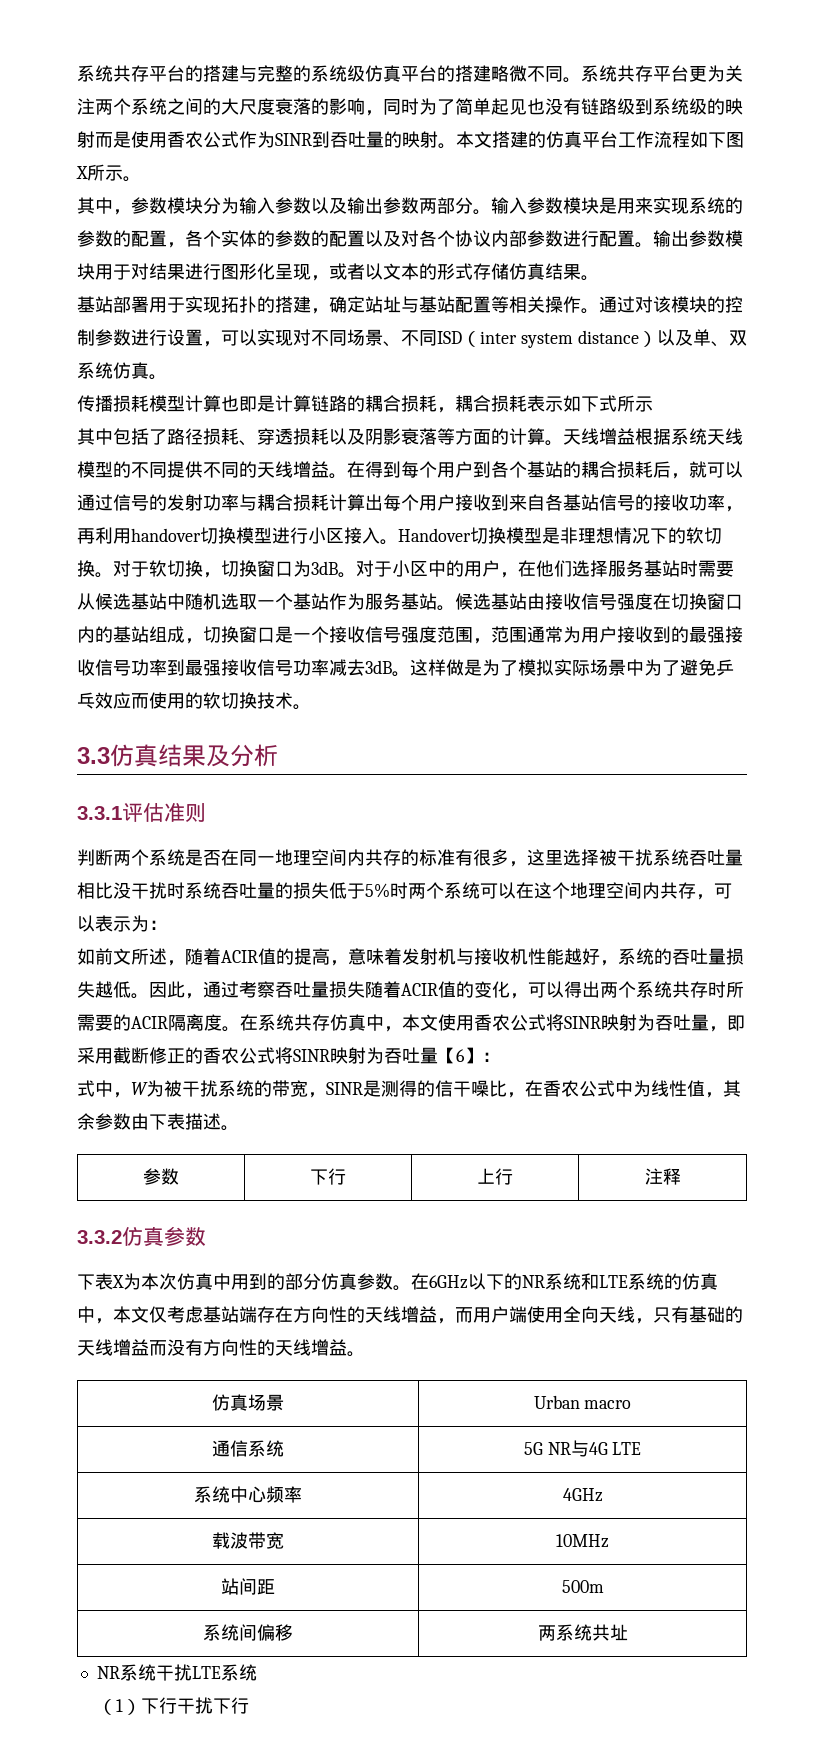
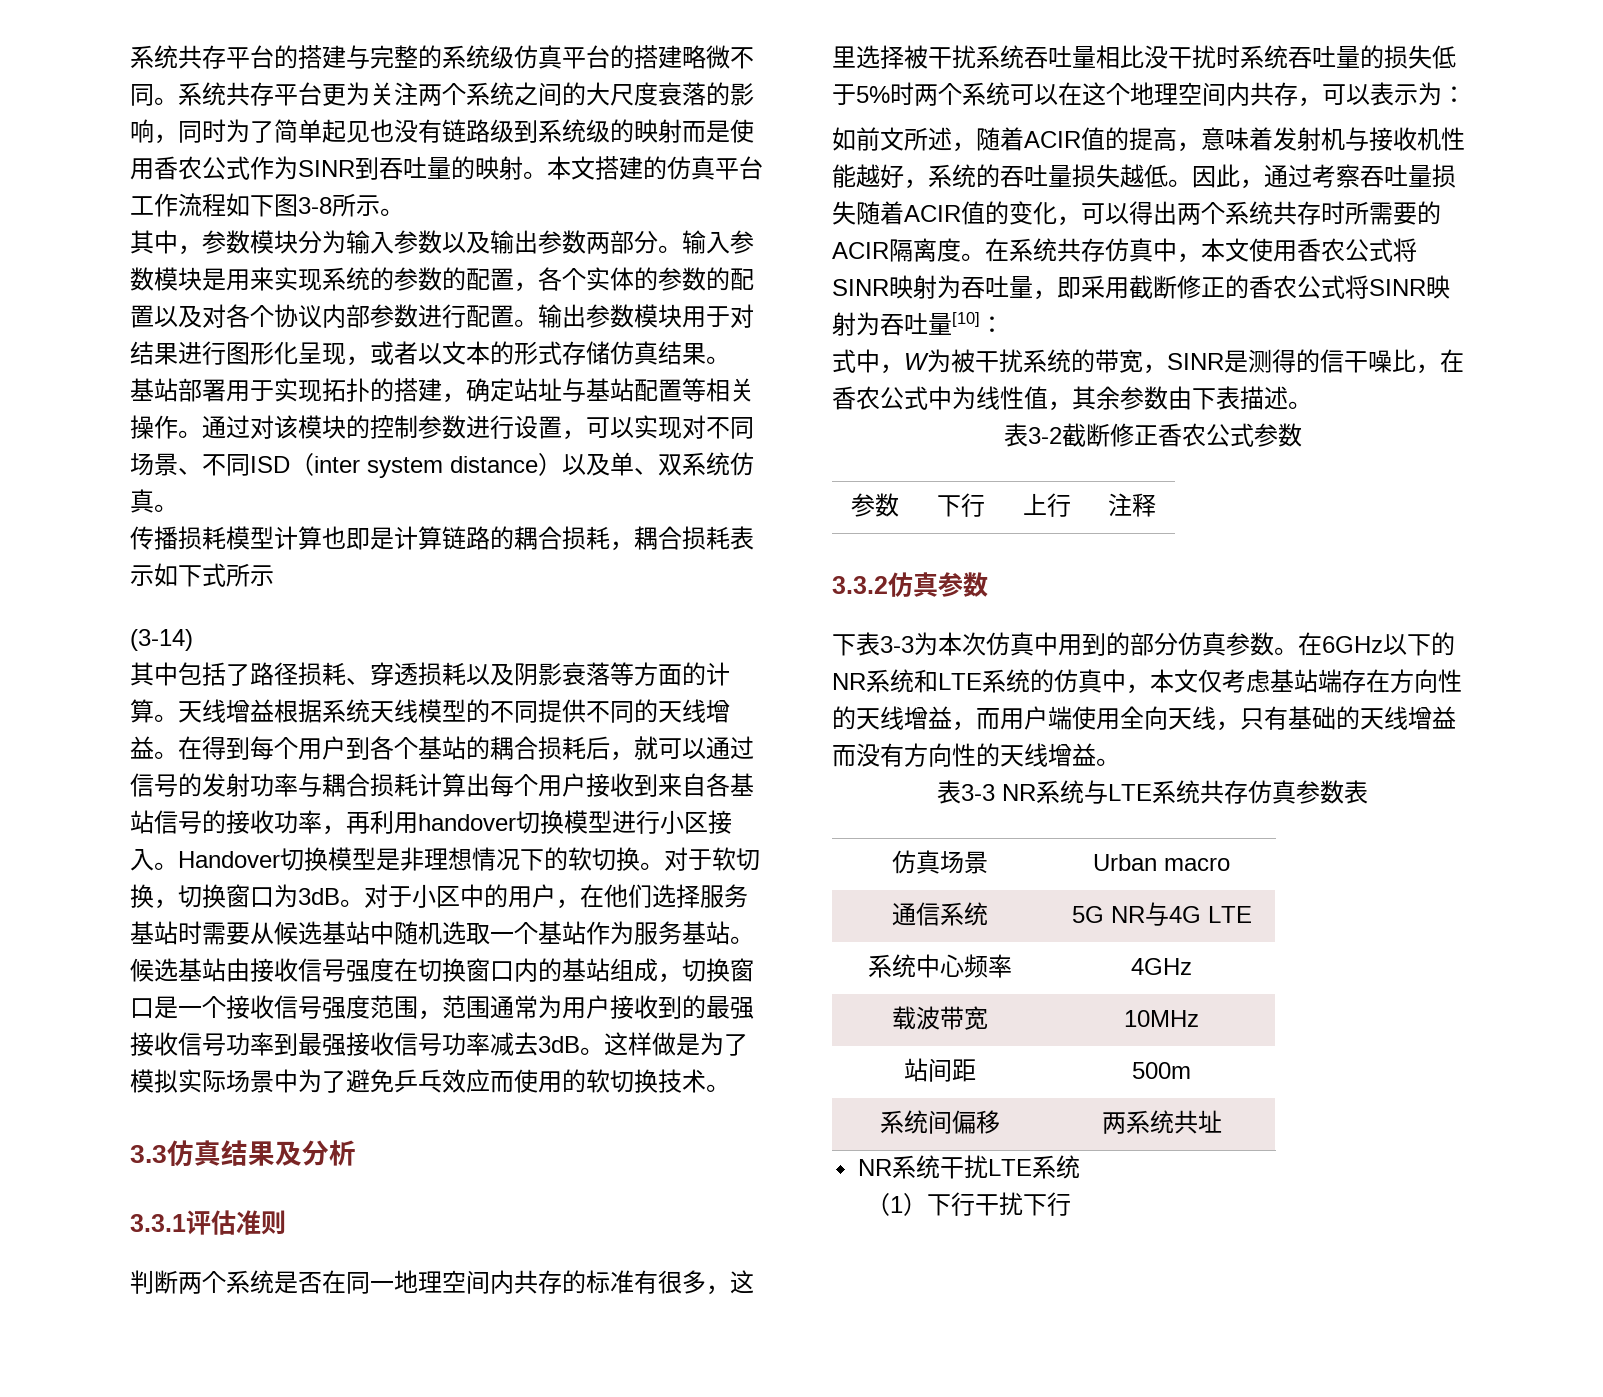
- 本文搭建的仿真平台工作流程如下图X所示。
+ 本文搭建的仿真平台工作流程如下图3-8所示。
+ (3-14)
- 在系统共存仿真中，本文使用香农公式将SINR映射为吞吐量，即采用截断修正的香农公式将SINR映射为吞吐量【6】：
+ 在系统共存仿真中，本文使用香农公式将SINR映射为吞吐量，即采用截断修正的香农公式将SINR映射为吞吐量[10]：
+ 表3-2截断修正香农公式参数
- 下表X为本次仿真中用到的部分仿真参数。
+ 下表3-3为本次仿真中用到的部分仿真参数。
+ 表3-3 NR系统与LTE系统共存仿真参数表

